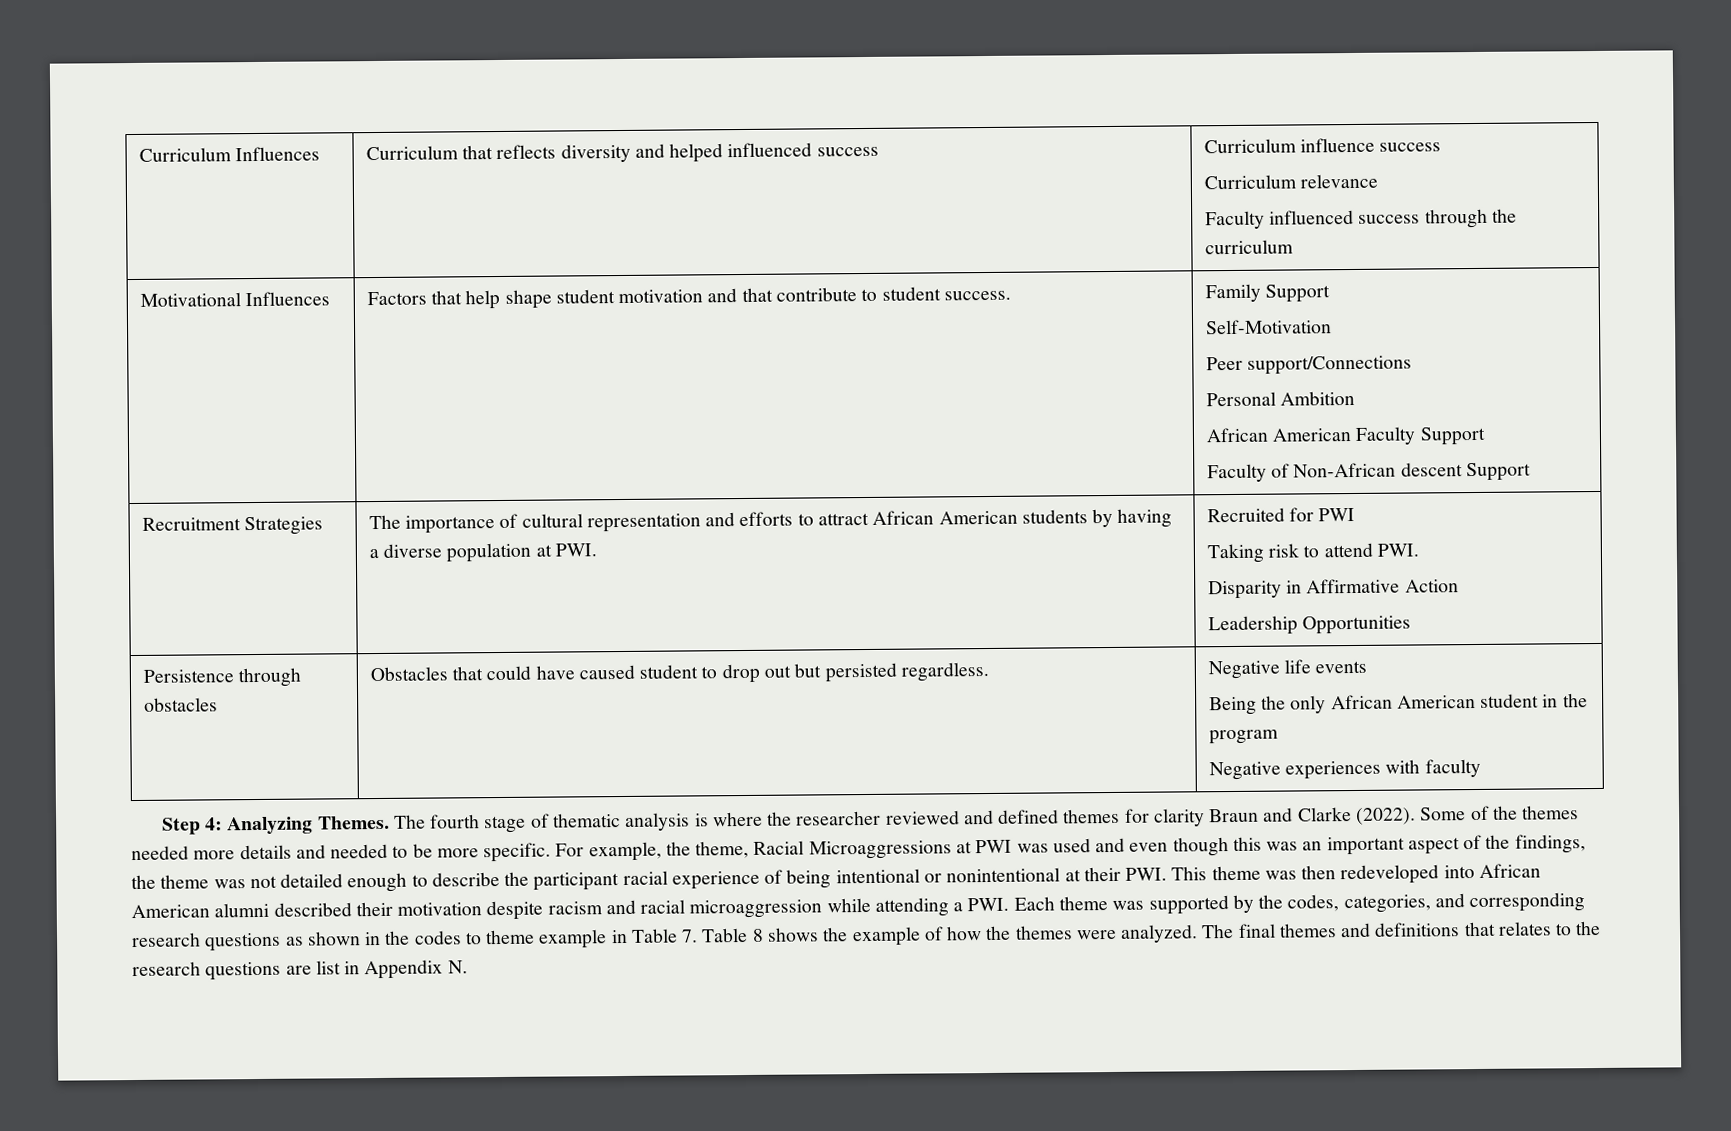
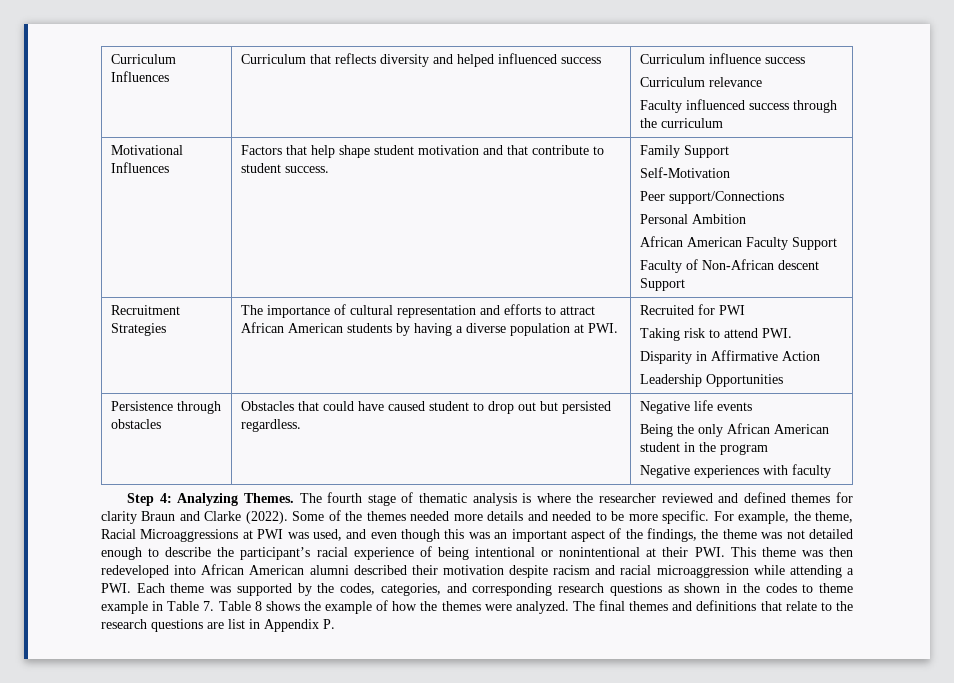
- For example, the theme, Racial Microaggressions at PWI was used and even though this was an important aspect of the findings, the theme was not detailed enough to describe the participant racial experience of being intentional or nonintentional at their PWI. This theme was then redeveloped into African American alumni described their motivation despite racism and racial microaggression while attending a PWI. Each theme was supported by the codes, categories, and corresponding research questions as shown in the codes to theme example in Table 7. Table 8 shows the example of how the themes were analyzed.
+ For example, the theme, Racial Microaggressions at PWI was used, and even though this was an important aspect of the findings, the theme was not detailed enough to describe the participant’s racial experience of being intentional or nonintentional at their PWI. This theme was then redeveloped into African American alumni described their motivation despite racism and racial microaggression while attending a PWI. Each theme was supported by the codes, categories, and corresponding research questions as shown in the codes to theme example in Table 7. Table 8 shows the example of how the themes were analyzed.
- The final themes and definitions that relates to the research questions are list in Appendix N.
+ The final themes and definitions that relate to the research questions are list in Appendix P.

